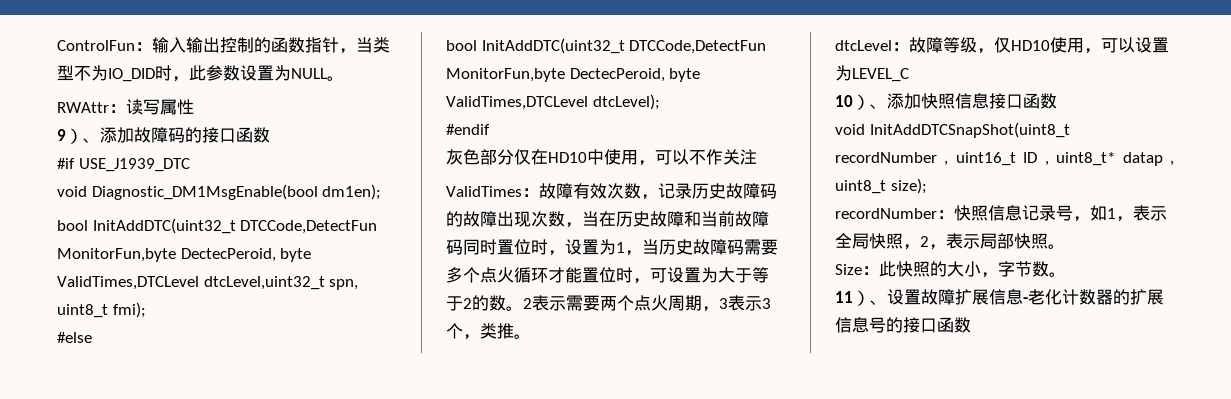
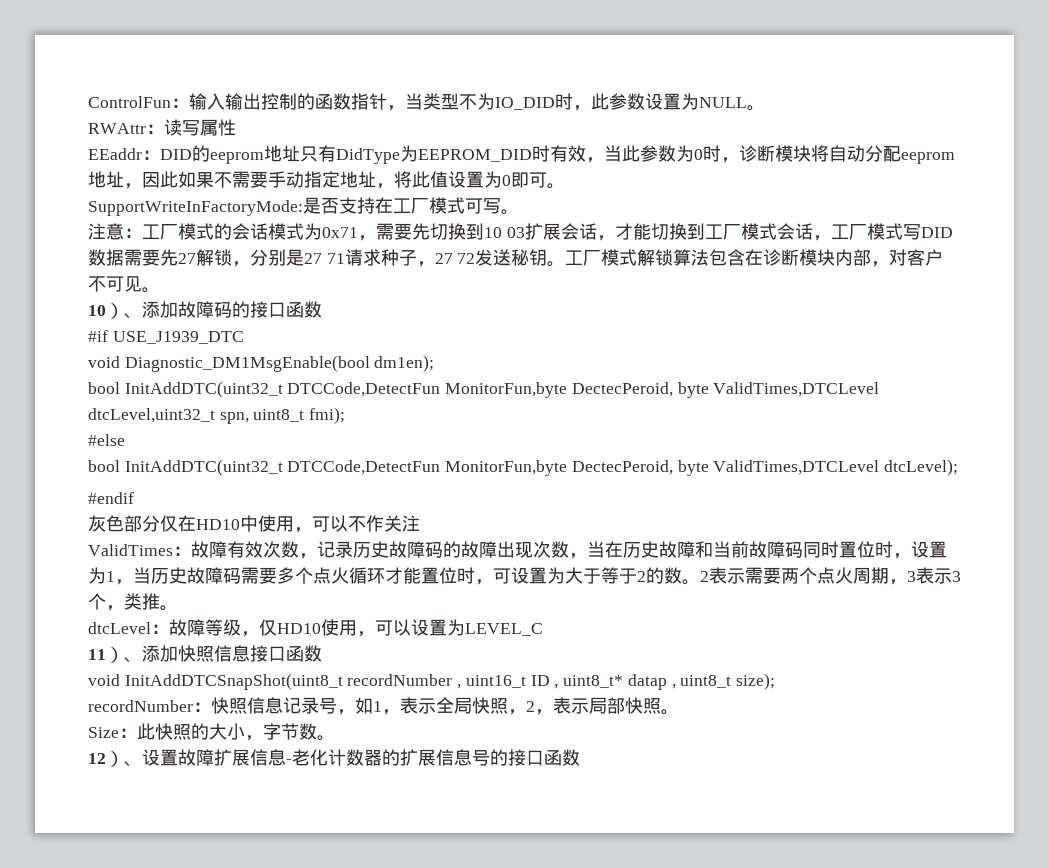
- 9）、添加故障码的接口函数
+ EEaddr：DID的eeprom地址只有DidType为EEPROM_DID时有效，当此参数为0时，诊断模块将自动分配eeprom地址，因此如果不需要手动指定地址，将此值设置为0即可。
+ SupportWriteInFactoryMode:是否支持在工厂模式可写。
+ 注意：工厂模式的会话模式为0x71，需要先切换到10 03扩展会话，才能切换到工厂模式会话，工厂模式写DID数据需要先27解锁，分别是27 71请求种子，27 72发送秘钥。工厂模式解锁算法包含在诊断模块内部，对客户不可见。
+ 10）、添加故障码的接口函数
- 10）、添加快照信息接口函数
+ 11）、添加快照信息接口函数
- 11）、设置故障扩展信息-老化计数器的扩展信息号的接口函数
+ 12）、设置故障扩展信息-老化计数器的扩展信息号的接口函数

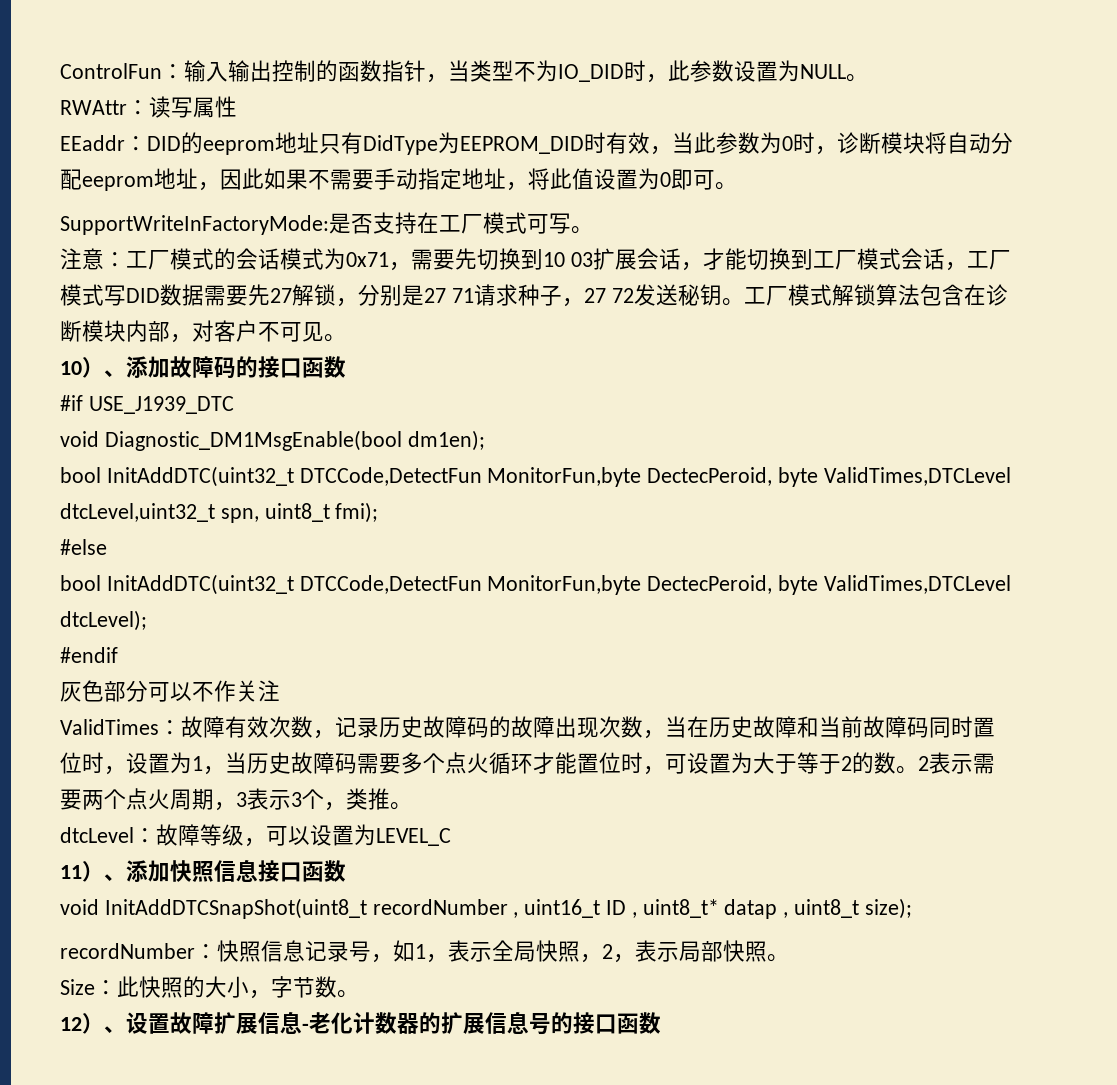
- 灰色部分仅在HD10中使用，可以不作关注
+ 灰色部分可以不作关注
- dtcLevel：故障等级，仅HD10使用，可以设置为LEVEL_C
+ dtcLevel：故障等级，可以设置为LEVEL_C

